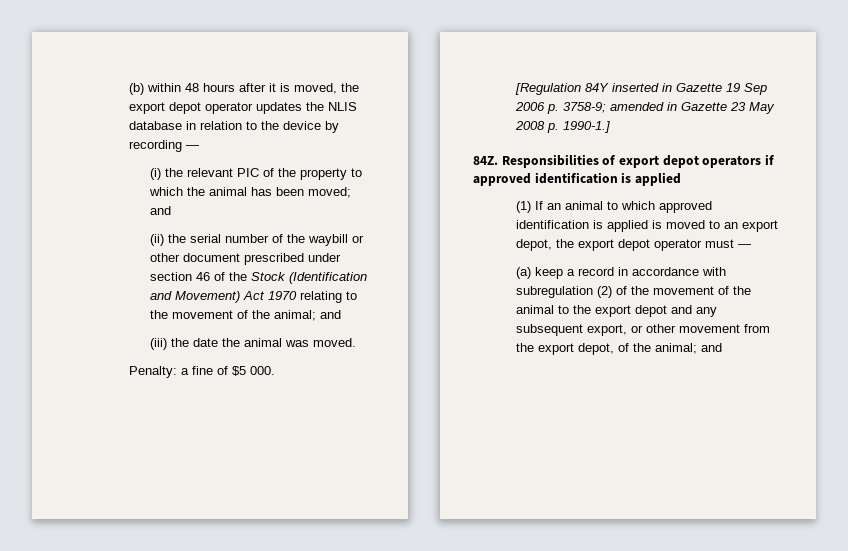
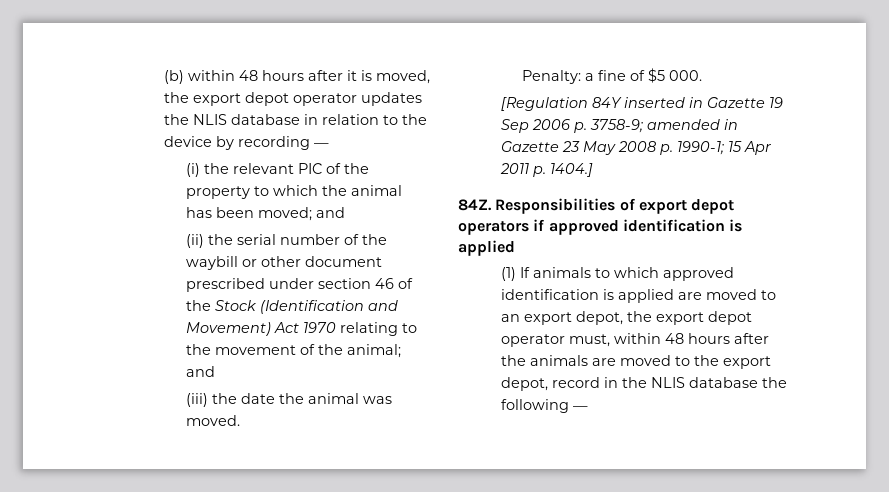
- [Regulation 84Y inserted in Gazette 19 Sep 2006 p. 3758-9; amended in Gazette 23 May 2008 p. 1990-1.]
+ [Regulation 84Y inserted in Gazette 19 Sep 2006 p. 3758-9; amended in Gazette 23 May 2008 p. 1990-1; 15 Apr 2011 p. 1404.]
- (1) If an animal to which approved identification is applied is moved to an export depot, the export depot operator must —
- (a) keep a record in accordance with subregulation (2) of the movement of the animal to the export depot and any subsequent export, or other movement from the export depot, of the animal; and
+ (1) If animals to which approved identification is applied are moved to an export depot, the export depot operator must, within 48 hours after the animals are moved to the export depot, record in the NLIS database the following —

